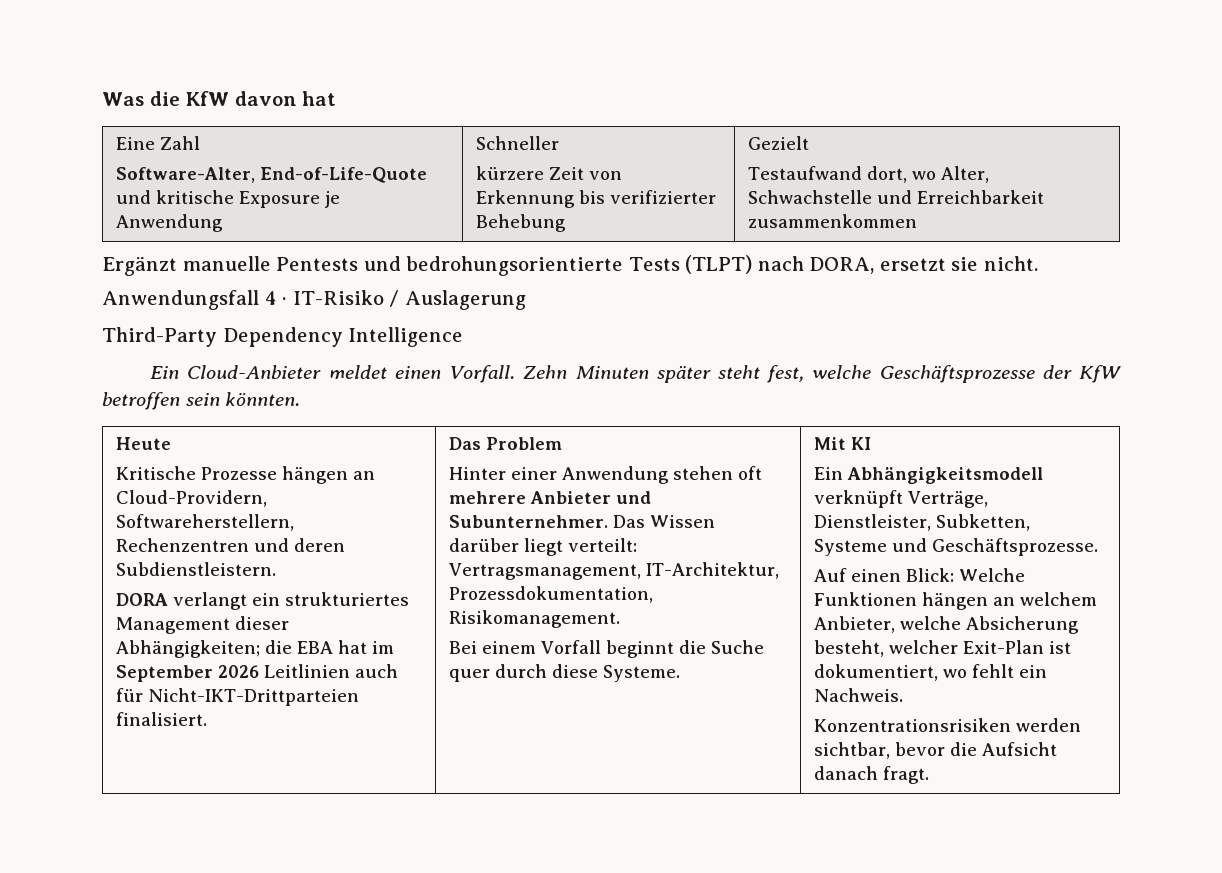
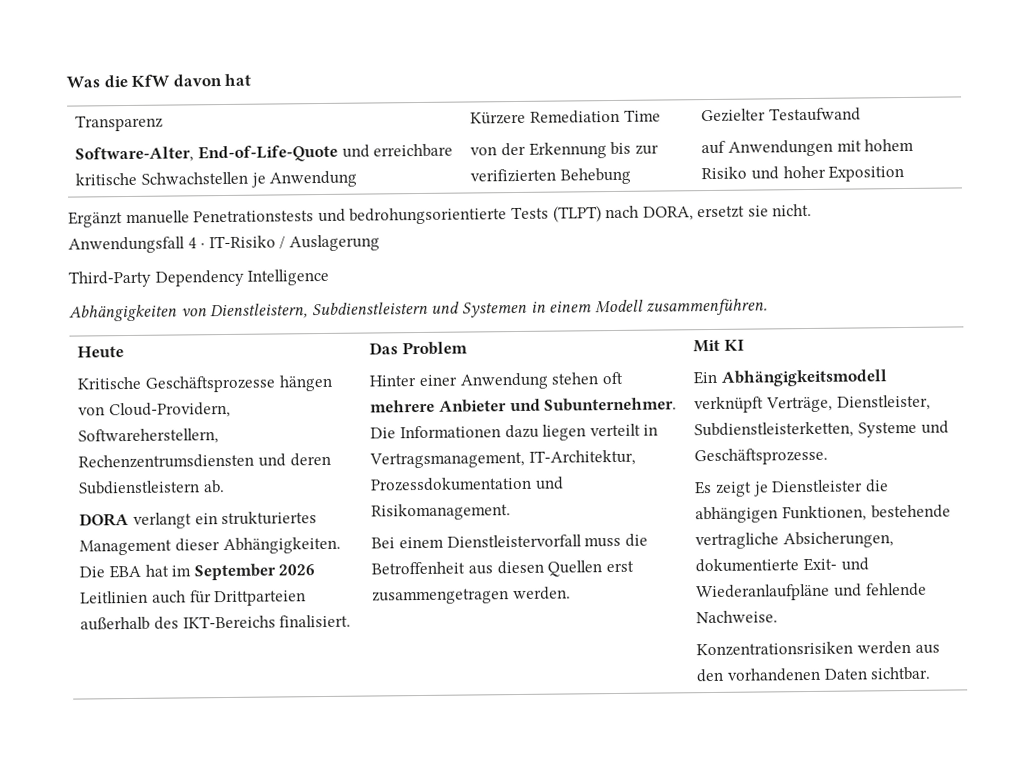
- Eine Zahl
- Software-Alter, End-of-Life-Quote und kritische Exposure je Anwendung | Schneller
- kürzere Zeit von Erkennung bis verifizierter Behebung | Gezielt
- Testaufwand dort, wo Alter, Schwachstelle und Erreichbarkeit zusammenkommen
+ Transparenz
+ Software-Alter, End-of-Life-Quote und erreichbare kritische Schwachstellen je Anwendung | Kürzere Remediation Time
+ von der Erkennung bis zur verifizierten Behebung | Gezielter Testaufwand
+ auf Anwendungen mit hohem Risiko und hoher Exposition
- Ergänzt manuelle Pentests und bedrohungsorientierte Tests (TLPT) nach DORA, ersetzt sie nicht.
+ Ergänzt manuelle Penetrationstests und bedrohungsorientierte Tests (TLPT) nach DORA, ersetzt sie nicht.
- Ein Cloud-Anbieter meldet einen Vorfall. Zehn Minuten später steht fest, welche Geschäftsprozesse der KfW betroffen sein könnten.
+ Abhängigkeiten von Dienstleistern, Subdienstleistern und Systemen in einem Modell zusammenführen.
- Kritische Prozesse hängen an Cloud-Providern, Softwareherstellern, Rechenzentren und deren Subdienstleistern.
+ Kritische Geschäftsprozesse hängen von Cloud-Providern, Softwareherstellern, Rechenzentrumsdiensten und deren Subdienstleistern ab.
- DORA verlangt ein strukturiertes Management dieser Abhängigkeiten; die EBA hat im September 2026 Leitlinien auch für Nicht-IKT-Drittparteien finalisiert.
+ DORA verlangt ein strukturiertes Management dieser Abhängigkeiten. Die EBA hat im September 2026 Leitlinien auch für Drittparteien außerhalb des IKT-Bereichs finalisiert.
- Das Wissen darüber liegt verteilt: Vertragsmanagement, IT-Architektur, Prozessdokumentation, Risikomanagement.
- Bei einem Vorfall beginnt die Suche quer durch diese Systeme.
+ Die Informationen dazu liegen verteilt in Vertragsmanagement, IT-Architektur, Prozessdokumentation und Risikomanagement.
+ Bei einem Dienstleistervorfall muss die Betroffenheit aus diesen Quellen erst zusammengetragen werden.
- Ein Abhängigkeitsmodell verknüpft Verträge, Dienstleister, Subketten, Systeme und Geschäftsprozesse.
+ Ein Abhängigkeitsmodell verknüpft Verträge, Dienstleister, Subdienstleisterketten, Systeme und Geschäftsprozesse.
- Auf einen Blick: Welche Funktionen hängen an welchem Anbieter, welche Absicherung besteht, welcher Exit-Plan ist dokumentiert, wo fehlt ein Nachweis.
- Konzentrationsrisiken werden sichtbar, bevor die Aufsicht danach fragt.
+ Es zeigt je Dienstleister die abhängigen Funktionen, bestehende vertragliche Absicherungen, dokumentierte Exit- und Wiederanlaufpläne und fehlende Nachweise.
+ Konzentrationsrisiken werden aus den vorhandenen Daten sichtbar.

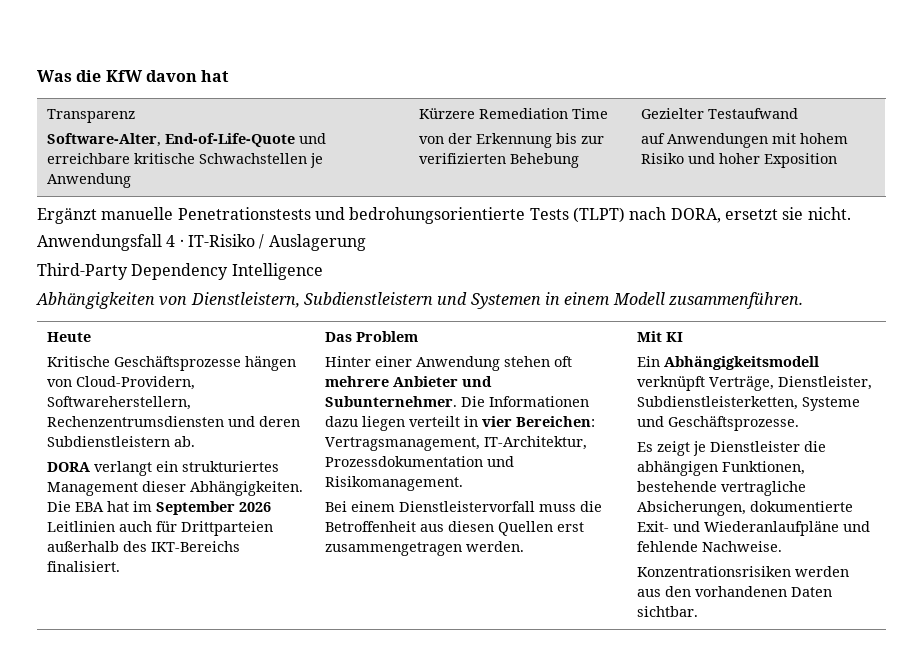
- Die Informationen dazu liegen verteilt in Vertragsmanagement, IT-Architektur, Prozessdokumentation und Risikomanagement.
+ Die Informationen dazu liegen verteilt in vier Bereichen: Vertragsmanagement, IT-Architektur, Prozessdokumentation und Risikomanagement.

